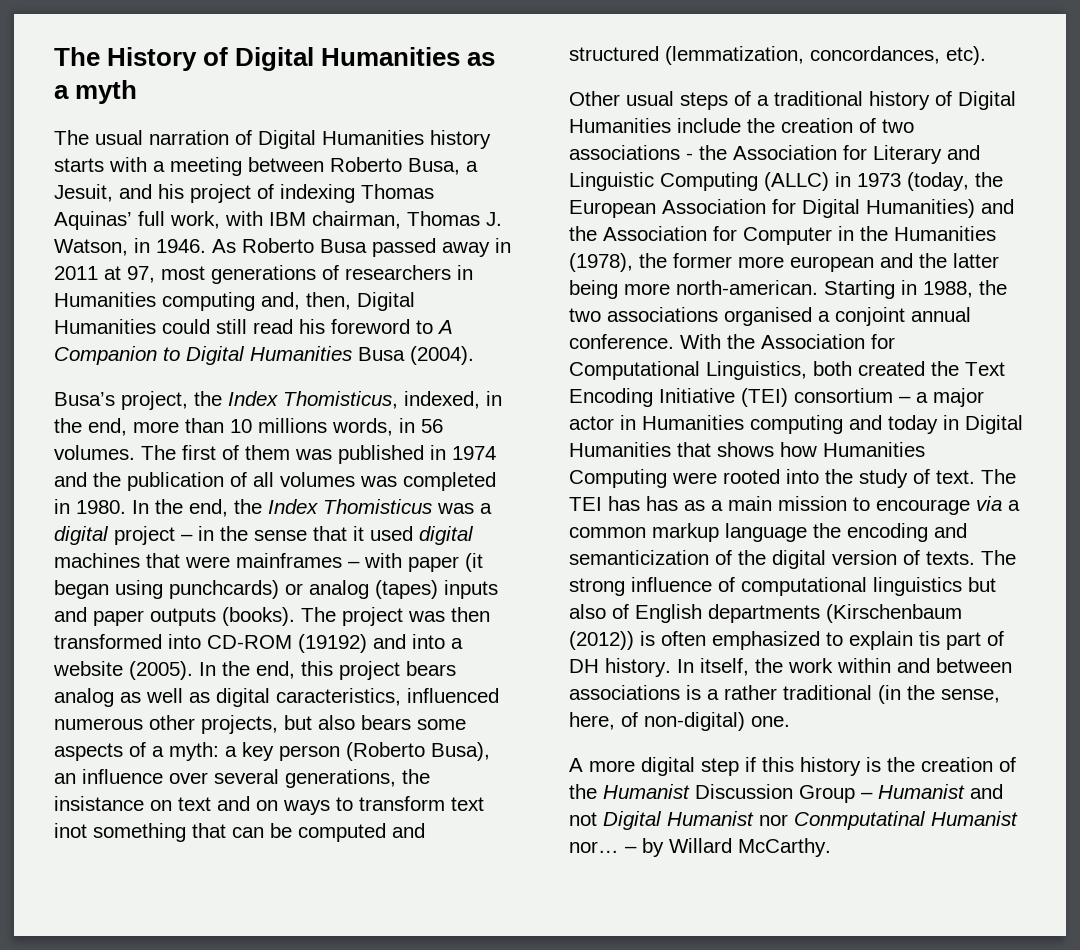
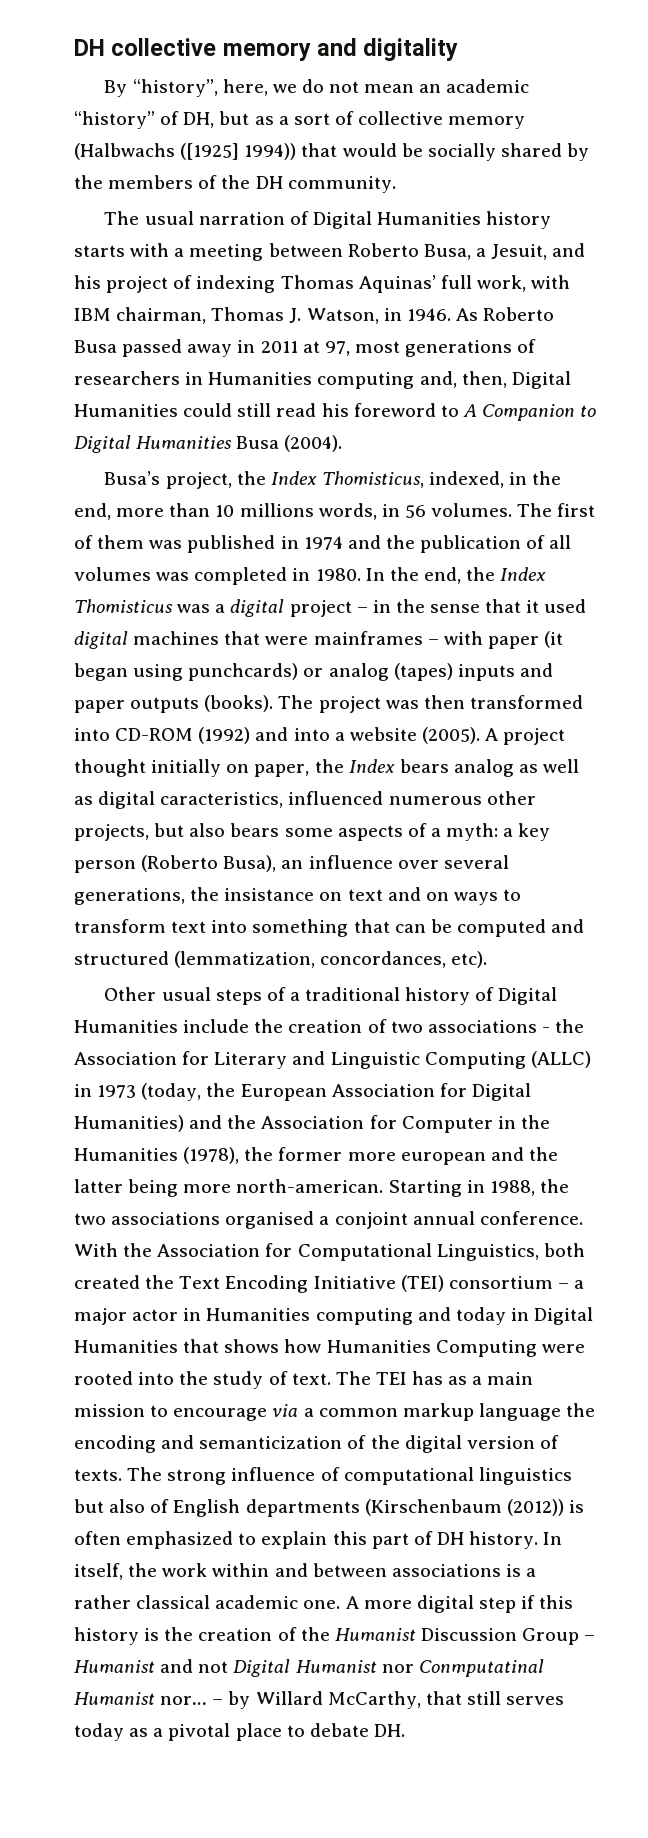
- The History of Digital Humanities as a myth
+ DH collective memory and digitality
+ By “history”, here, we do not mean an academic “history” of DH, but as a sort of collective memory (Halbwachs ([1925] 1994)) that would be socially shared by the members of the DH community.
- The project was then transformed into CD-ROM (19192) and into a website (2005).
+ The project was then transformed into CD-ROM (1992) and into a website (2005).
- In the end, this project bears analog as well as digital caracteristics, influenced numerous other projects, but also bears some aspects of a myth: a key person (Roberto Busa), an influence over several generations, the insistance on text and on ways to transform text inot something that can be computed and structured (lemmatization, concordances, etc).
+ A project thought initially on paper, the Index bears analog as well as digital caracteristics, influenced numerous other projects, but also bears some aspects of a myth: a key person (Roberto Busa), an influence over several generations, the insistance on text and on ways to transform text into something that can be computed and structured (lemmatization, concordances, etc).
- The TEI has has as a main mission to encourage via a common markup language the encoding and semanticization of the digital version of texts.
+ The TEI has as a main mission to encourage via a common markup language the encoding and semanticization of the digital version of texts.
- The strong influence of computational linguistics but also of English departments (Kirschenbaum (2012)) is often emphasized to explain tis part of DH history.
+ The strong influence of computational linguistics but also of English departments (Kirschenbaum (2012)) is often emphasized to explain this part of DH history.
- In itself, the work within and between associations is a rather traditional (in the sense, here, of non-digital) one.
- A more digital step if this history is the creation of the Humanist Discussion Group – Humanist and not Digital Humanist nor Conmputatinal Humanist nor…
+ In itself, the work within and between associations is a rather classical academic one. A more digital step if this history is the creation of the Humanist Discussion Group – Humanist and not Digital Humanist nor Conmputatinal Humanist nor…
- – by Willard McCarthy.
+ – by Willard McCarthy, that still serves today as a pivotal place to debate DH.

